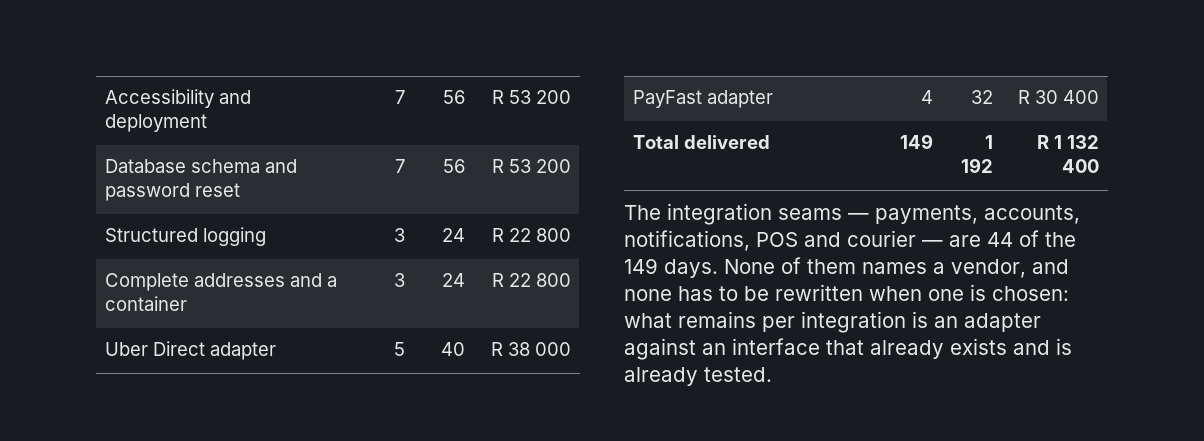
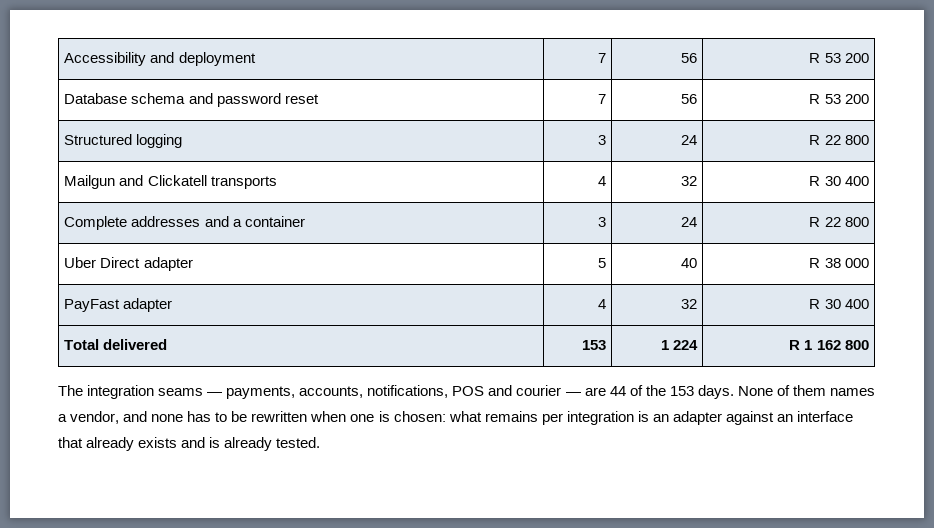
+ Mailgun and Clickatell transports | 4 | 32 | R 30 400
- Total delivered | 149 | 1 192 | R 1 132 400
+ Total delivered | 153 | 1 224 | R 1 162 800
- The integration seams — payments, accounts, notifications, POS and courier — are 44 of the 149 days.
+ The integration seams — payments, accounts, notifications, POS and courier — are 44 of the 153 days.

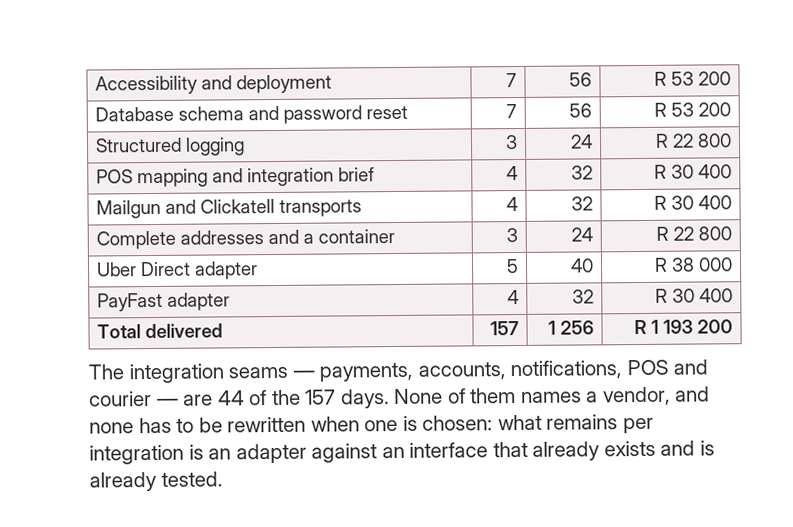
+ POS mapping and integration brief | 4 | 32 | R 30 400
- Total delivered | 153 | 1 224 | R 1 162 800
+ Total delivered | 157 | 1 256 | R 1 193 200
- The integration seams — payments, accounts, notifications, POS and courier — are 44 of the 153 days.
+ The integration seams — payments, accounts, notifications, POS and courier — are 44 of the 157 days.

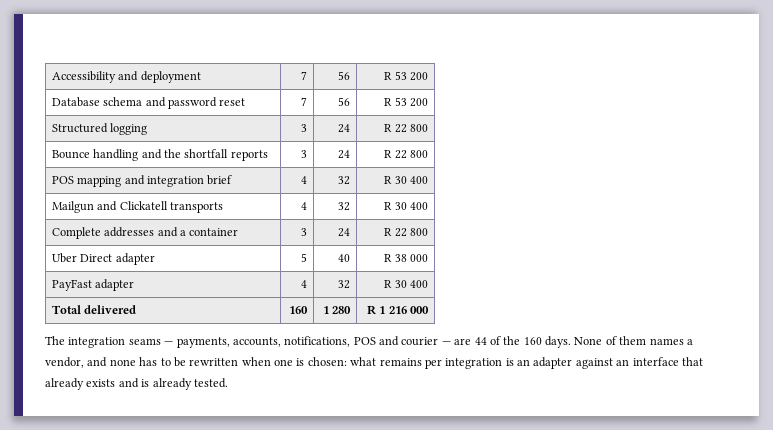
+ Bounce handling and the shortfall reports | 3 | 24 | R 22 800
- Total delivered | 157 | 1 256 | R 1 193 200
+ Total delivered | 160 | 1 280 | R 1 216 000
- The integration seams — payments, accounts, notifications, POS and courier — are 44 of the 157 days.
+ The integration seams — payments, accounts, notifications, POS and courier — are 44 of the 160 days.

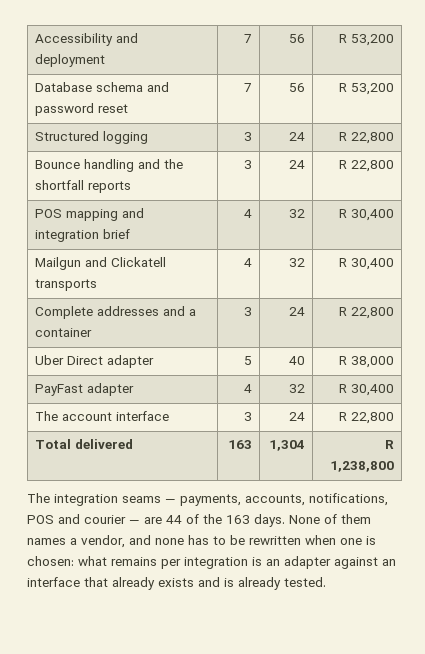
- Accessibility and deployment | 7 | 56 | R 53 200
+ Accessibility and deployment | 7 | 56 | R 53,200
- Database schema and password reset | 7 | 56 | R 53 200
+ Database schema and password reset | 7 | 56 | R 53,200
- Structured logging | 3 | 24 | R 22 800
+ Structured logging | 3 | 24 | R 22,800
- Bounce handling and the shortfall reports | 3 | 24 | R 22 800
+ Bounce handling and the shortfall reports | 3 | 24 | R 22,800
- POS mapping and integration brief | 4 | 32 | R 30 400
+ POS mapping and integration brief | 4 | 32 | R 30,400
- Mailgun and Clickatell transports | 4 | 32 | R 30 400
+ Mailgun and Clickatell transports | 4 | 32 | R 30,400
- Complete addresses and a container | 3 | 24 | R 22 800
+ Complete addresses and a container | 3 | 24 | R 22,800
- Uber Direct adapter | 5 | 40 | R 38 000
+ Uber Direct adapter | 5 | 40 | R 38,000
- PayFast adapter | 4 | 32 | R 30 400
- Total delivered | 160 | 1 280 | R 1 216 000
+ PayFast adapter | 4 | 32 | R 30,400
+ The account interface | 3 | 24 | R 22,800
+ Total delivered | 163 | 1,304 | R 1,238,800
- The integration seams — payments, accounts, notifications, POS and courier — are 44 of the 160 days.
+ The integration seams — payments, accounts, notifications, POS and courier — are 44 of the 163 days.

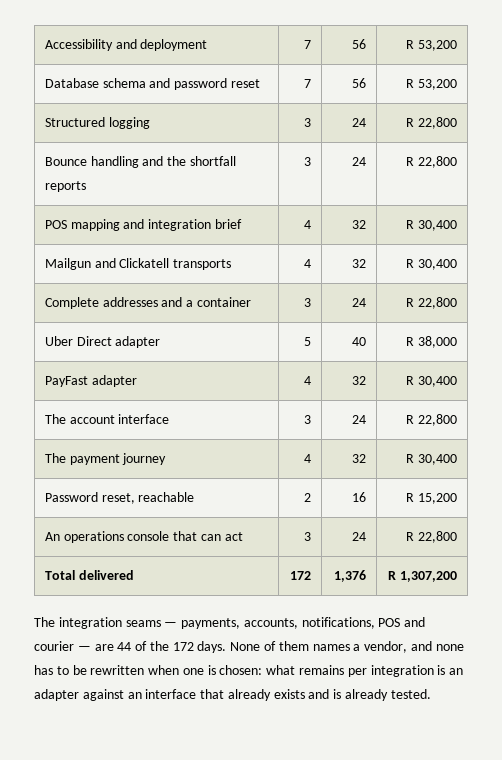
+ The payment journey | 4 | 32 | R 30,400
+ Password reset, reachable | 2 | 16 | R 15,200
+ An operations console that can act | 3 | 24 | R 22,800
- Total delivered | 163 | 1,304 | R 1,238,800
+ Total delivered | 172 | 1,376 | R 1,307,200
- The integration seams — payments, accounts, notifications, POS and courier — are 44 of the 163 days.
+ The integration seams — payments, accounts, notifications, POS and courier — are 44 of the 172 days.

